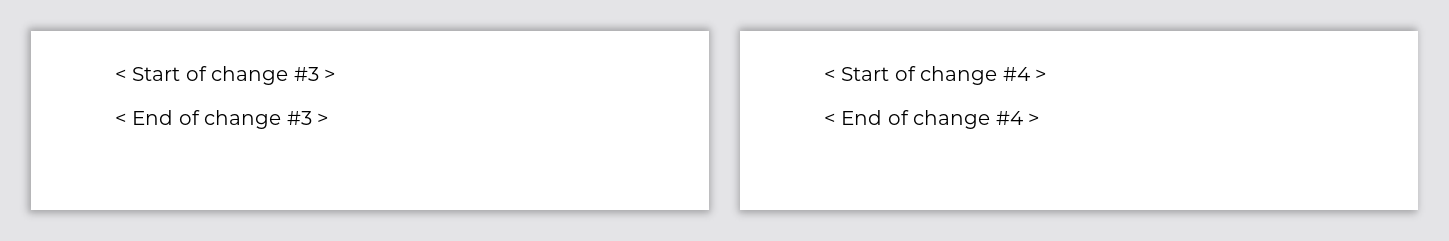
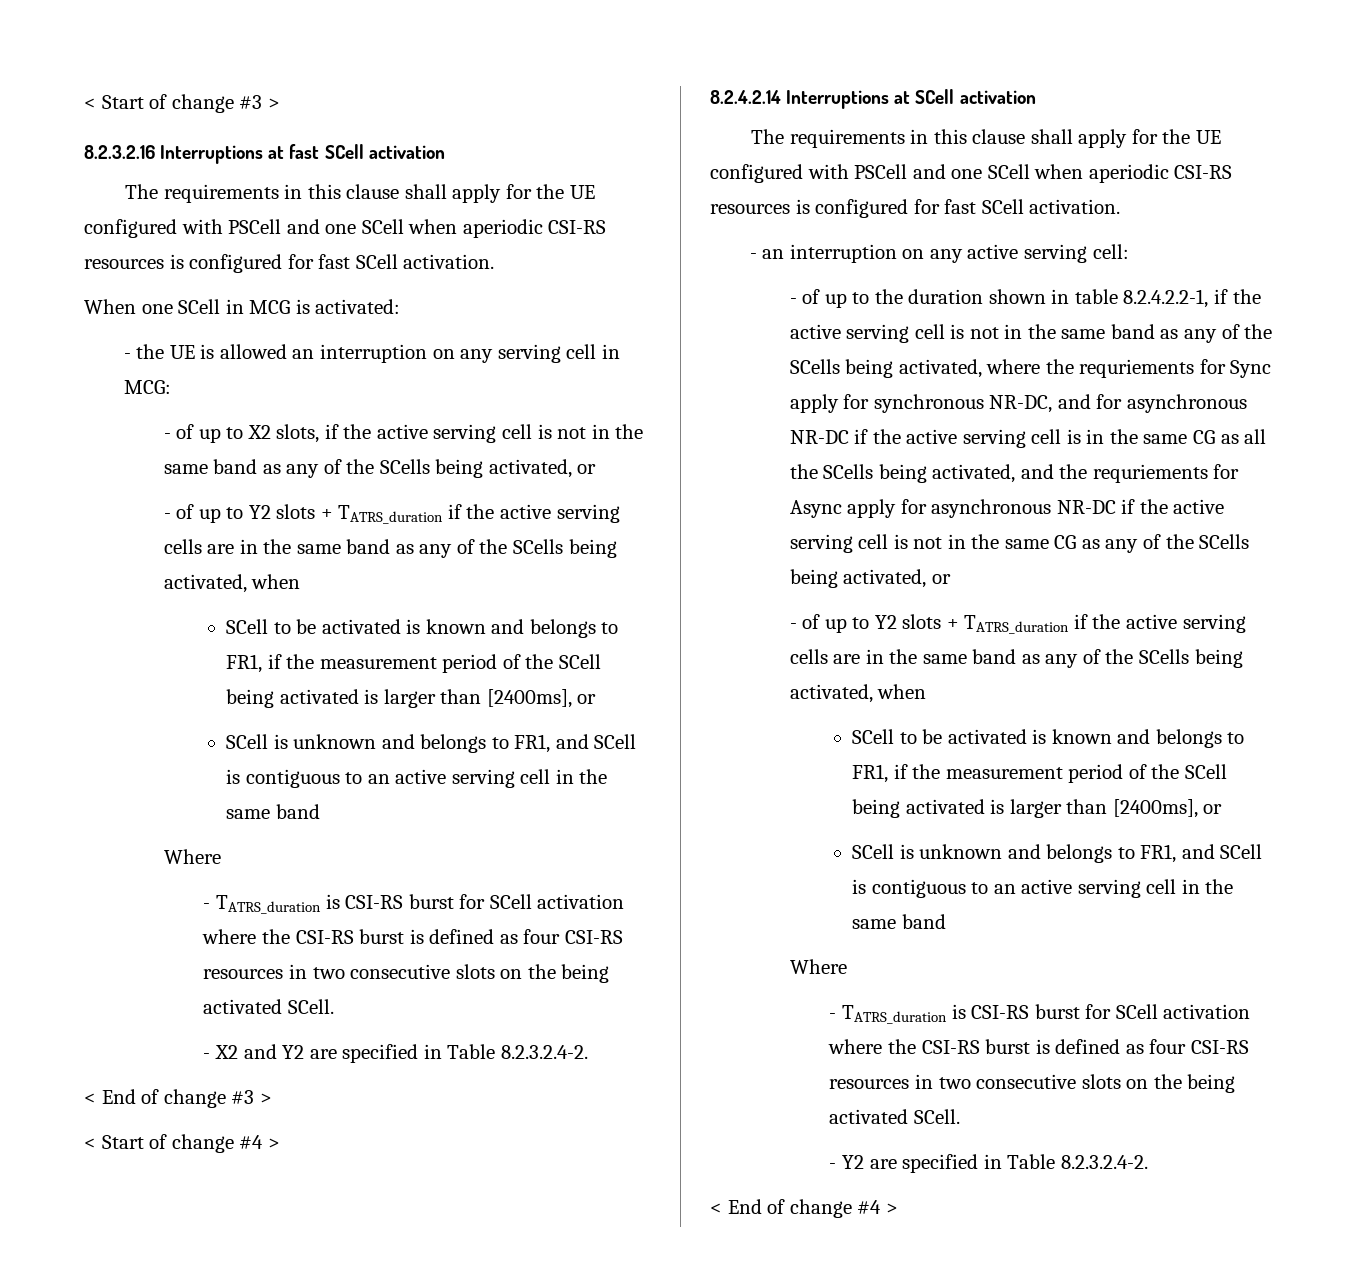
+ 8.2.3.2.16 Interruptions at fast SCell activation
+ The requirements in this clause shall apply for the UE configured with PSCell and one SCell when aperiodic CSI-RS resources is configured for fast SCell activation.
+ When one SCell in MCG is activated:
+ - the UE is allowed an interruption on any serving cell in MCG:
+ - of up to X2 slots, if the active serving cell is not in the same band as any of the SCells being activated, or
+ - of up to Y2 slots + TATRS_duration if the active serving cells are in the same band as any of the SCells being activated, when
+ SCell to be activated is known and belongs to FR1, if the measurement period of the SCell being activated is larger than [2400ms], or
+ SCell is unknown and belongs to FR1, and SCell is contiguous to an active serving cell in the same band
+ Where
+ - TATRS_duration is CSI-RS burst for SCell activation where the CSI-RS burst is defined as four CSI-RS resources in two consecutive slots on the being activated SCell.
+ - X2 and Y2 are specified in Table 8.2.3.2.4-2.
+ 8.2.4.2.14 Interruptions at SCell activation
+ The requirements in this clause shall apply for the UE configured with PSCell and one SCell when aperiodic CSI-RS resources is configured for fast SCell activation.
+ - an interruption on any active serving cell:
+ - of up to the duration shown in table 8.2.4.2.2-1, if the active serving cell is not in the same band as any of the SCells being activated, where the requriements for Sync apply for synchronous NR-DC, and for asynchronous NR-DC if the active serving cell is in the same CG as all the SCells being activated, and the requriements for Async apply for asynchronous NR-DC if the active serving cell is not in the same CG as any of the SCells being activated, or
+ - of up to Y2 slots + TATRS_duration if the active serving cells are in the same band as any of the SCells being activated, when
+ SCell to be activated is known and belongs to FR1, if the measurement period of the SCell being activated is larger than [2400ms], or
+ SCell is unknown and belongs to FR1, and SCell is contiguous to an active serving cell in the same band
+ Where
+ - TATRS_duration is CSI-RS burst for SCell activation where the CSI-RS burst is defined as four CSI-RS resources in two consecutive slots on the being activated SCell.
+ - Y2 are specified in Table 8.2.3.2.4-2.

